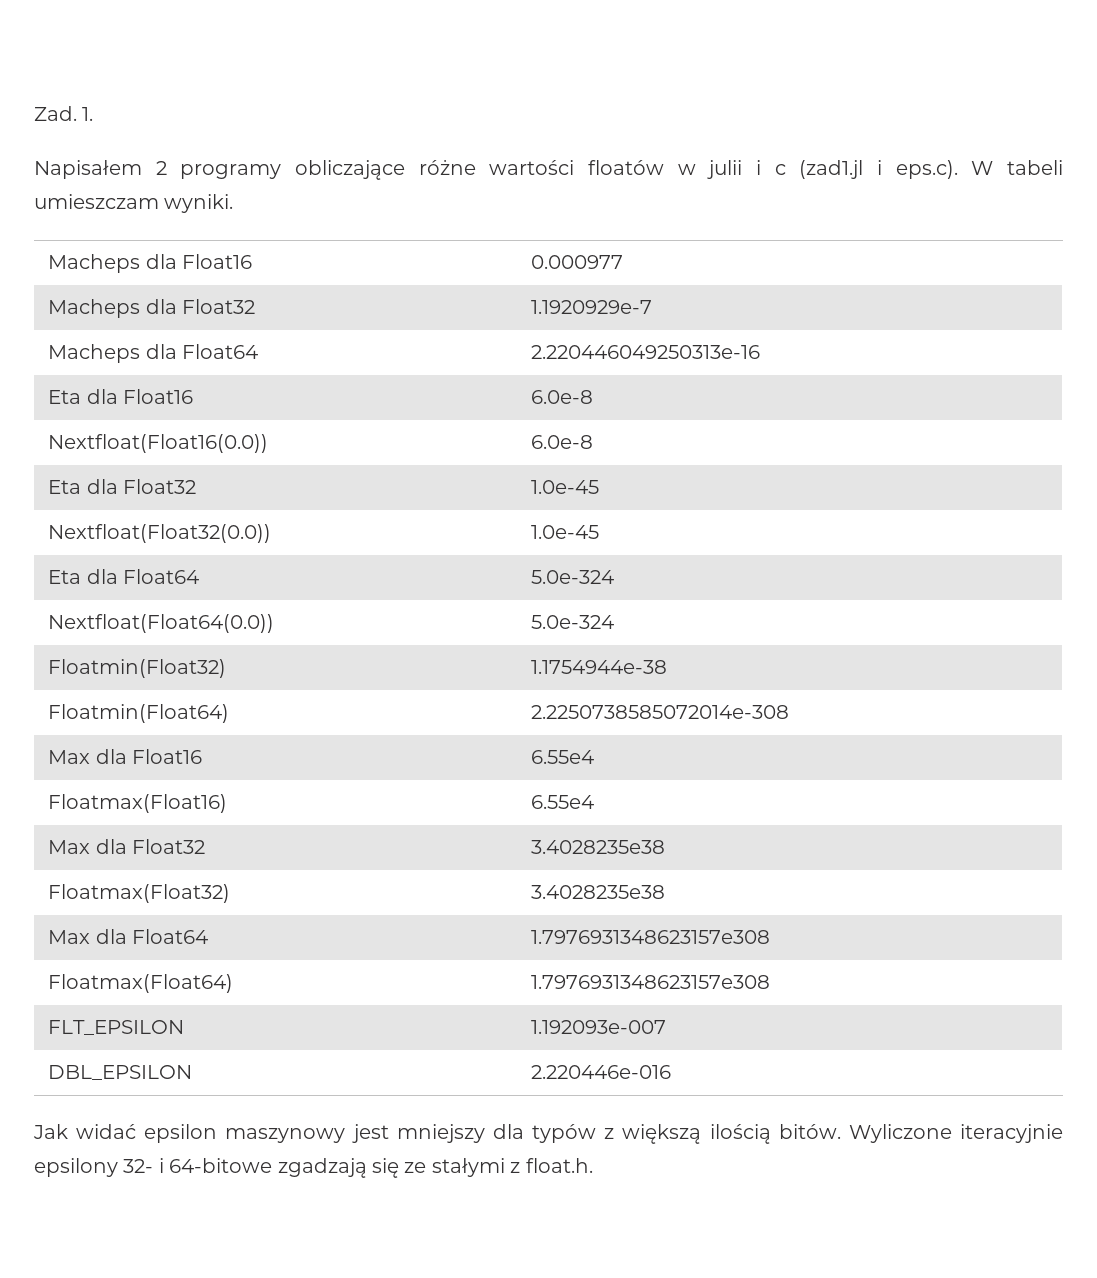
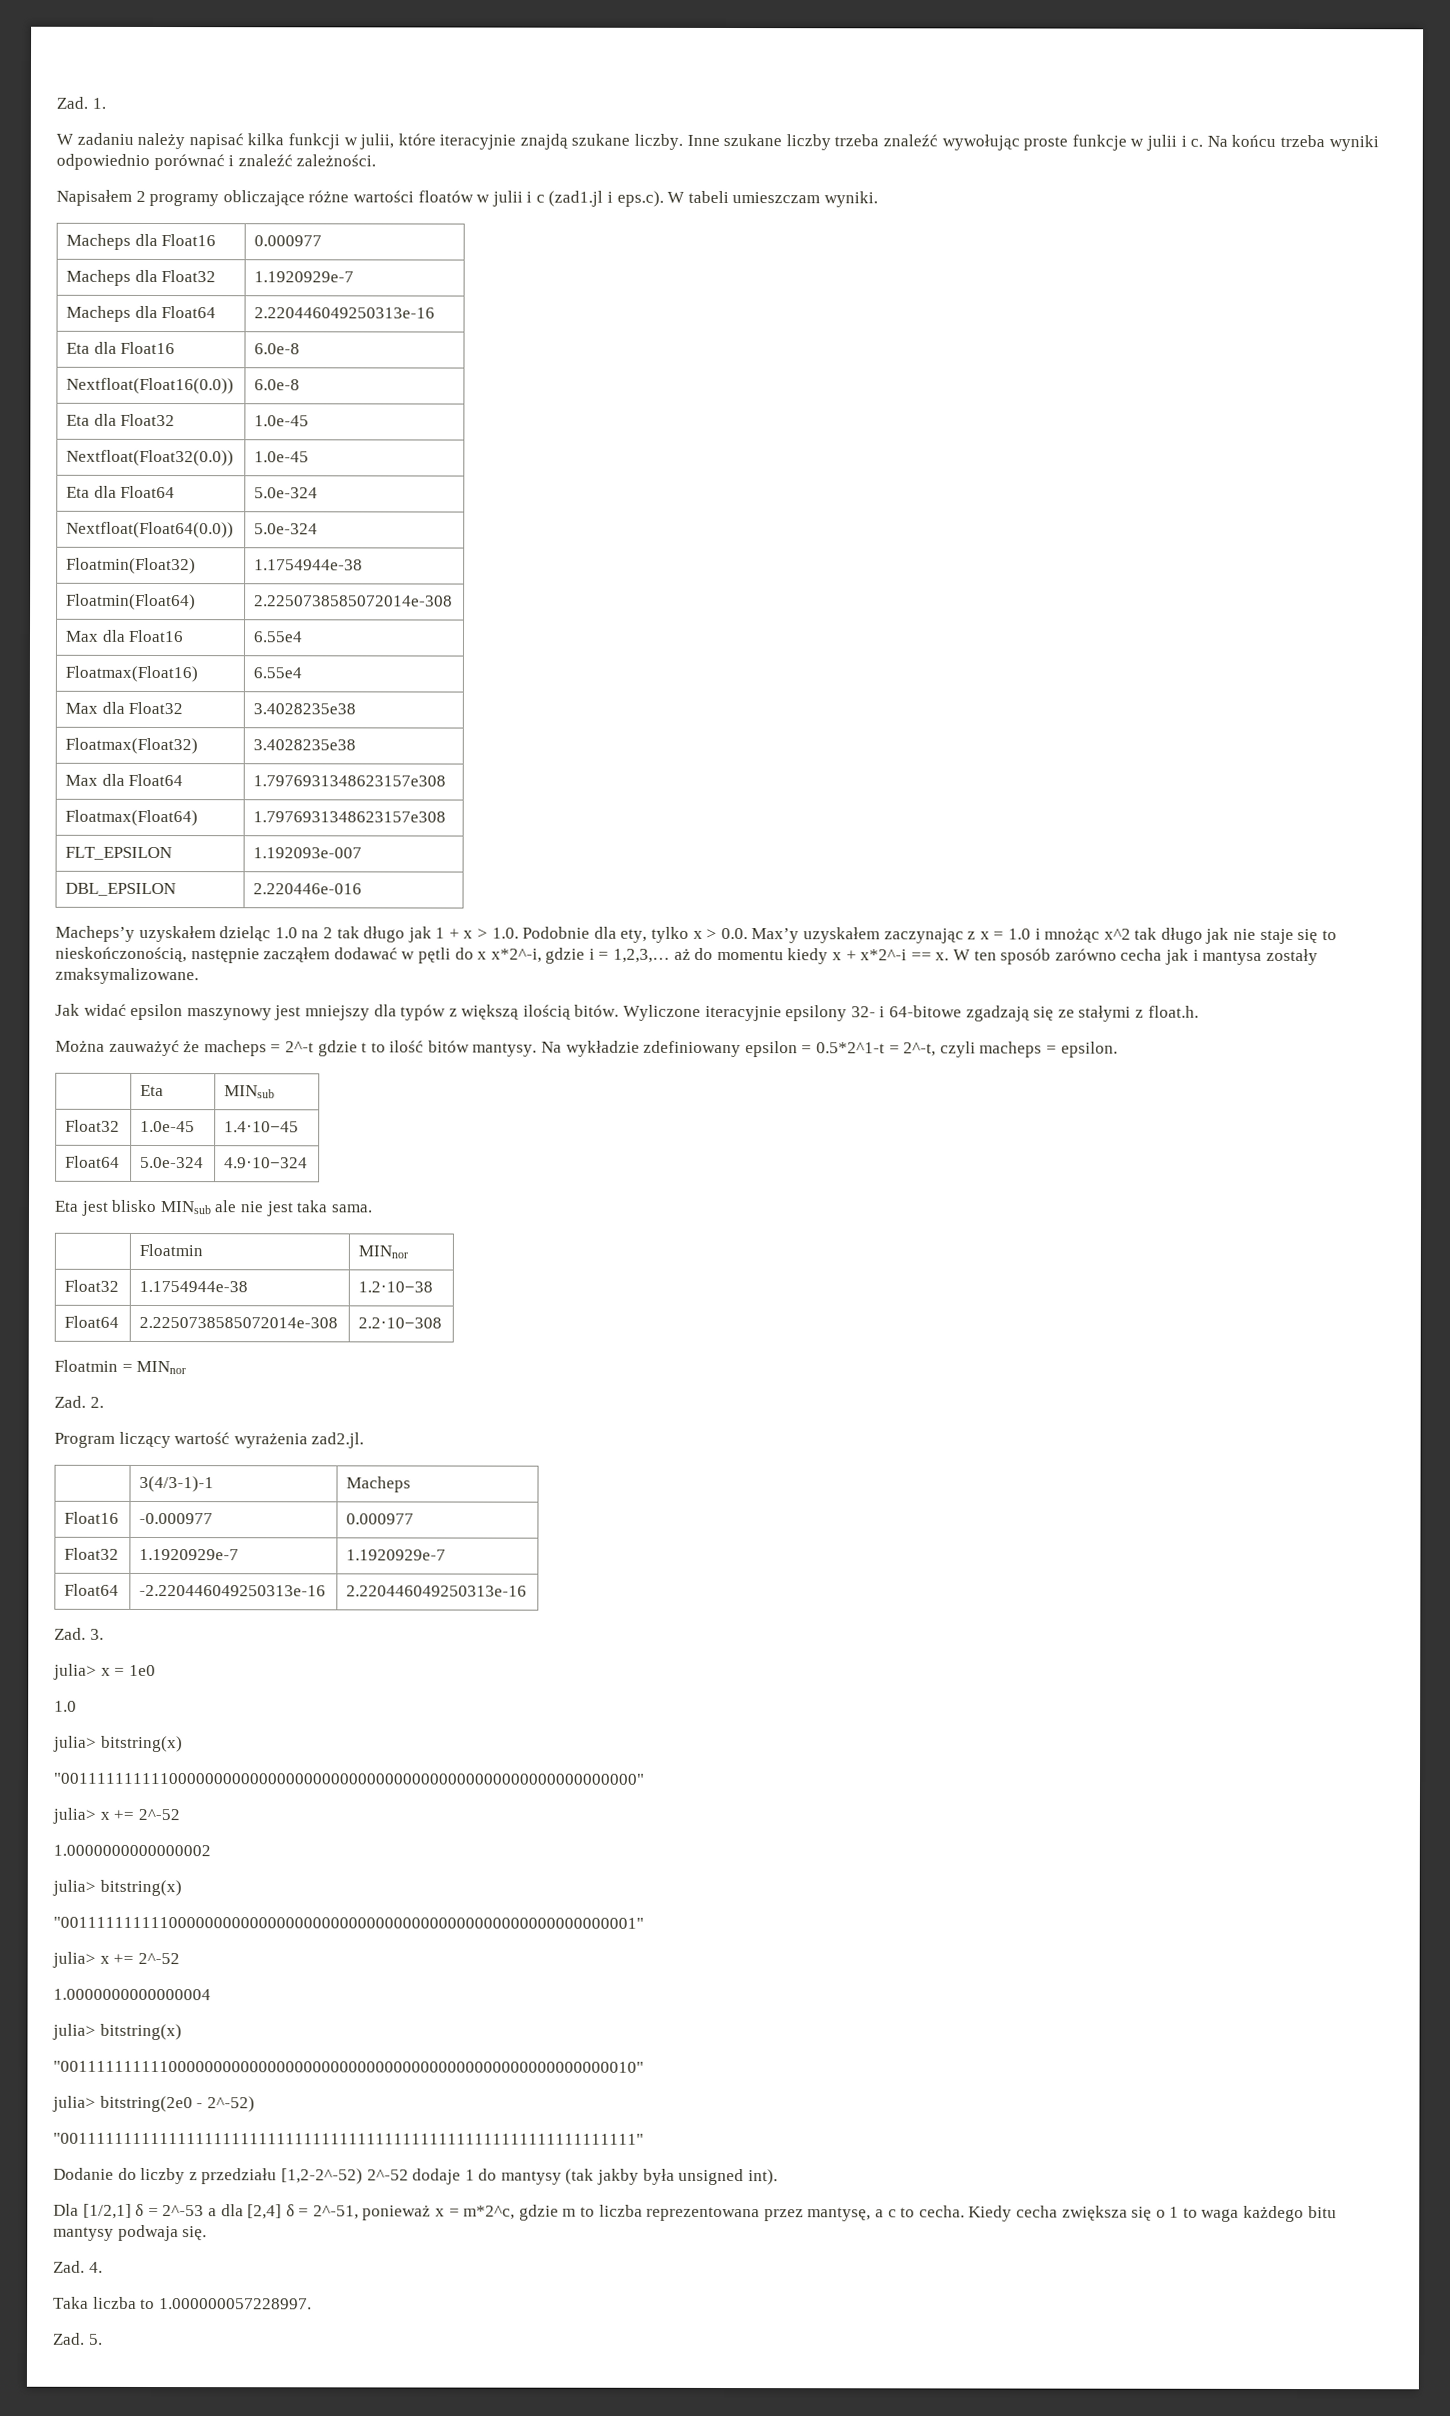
+ W zadaniu należy napisać kilka funkcji w julii, które iteracyjnie znajdą szukane liczby. Inne szukane liczby trzeba znaleźć wywołując proste funkcje w julii i c. Na końcu trzeba wyniki odpowiednio porównać i znaleźć zależności.
+ Macheps’y uzyskałem dzieląc 1.0 na 2 tak długo jak 1 + x > 1.0. Podobnie dla ety, tylko x > 0.0. Max’y uzyskałem zaczynając z x = 1.0 i mnożąc x^2 tak długo jak nie staje się to nieskończonością, następnie zacząłem dodawać w pętli do x x*2^-i, gdzie i = 1,2,3,… aż do momentu kiedy x + x*2^-i == x. W ten sposób zarówno cecha jak i mantysa zostały zmaksymalizowane.
+ Można zauważyć że macheps = 2^-t gdzie t to ilość bitów mantysy. Na wykładzie zdefiniowany epsilon = 0.5*2^1-t = 2^-t, czyli macheps = epsilon.
+ | Eta | MINsub
+ Float32 | 1.0e-45 | 1.4·10−45
+ Float64 | 5.0e-324 | 4.9·10−324
+ Eta jest blisko MINsub ale nie jest taka sama.
+ | Floatmin | MINnor
+ Float32 | 1.1754944e-38 | 1.2·10−38
+ Float64 | 2.2250738585072014e-308 | 2.2·10−308
+ Floatmin = MINnor
+ Zad. 2.
+ Program liczący wartość wyrażenia zad2.jl.
+ | 3(4/3-1)-1 | Macheps
+ Float16 | -0.000977 | 0.000977
+ Float32 | 1.1920929e-7 | 1.1920929e-7
+ Float64 | -2.220446049250313e-16 | 2.220446049250313e-16
+ Zad. 3.
+ julia> x = 1e0
+ 1.0
+ julia> bitstring(x)
+ "0011111111110000000000000000000000000000000000000000000000000000"
+ julia> x += 2^-52
+ 1.0000000000000002
+ julia> bitstring(x)
+ "0011111111110000000000000000000000000000000000000000000000000001"
+ julia> x += 2^-52
+ 1.0000000000000004
+ julia> bitstring(x)
+ "0011111111110000000000000000000000000000000000000000000000000010"
+ julia> bitstring(2e0 - 2^-52)
+ "0011111111111111111111111111111111111111111111111111111111111111"
+ Dodanie do liczby z przedziału [1,2-2^-52) 2^-52 dodaje 1 do mantysy (tak jakby była unsigned int).
+ Dla [1/2,1] δ = 2^-53 a dla [2,4] δ = 2^-51, ponieważ x = m*2^c, gdzie m to liczba reprezentowana przez mantysę, a c to cecha. Kiedy cecha zwiększa się o 1 to waga każdego bitu mantysy podwaja się.
+ Zad. 4.
+ Taka liczba to 1.000000057228997.
+ Zad. 5.

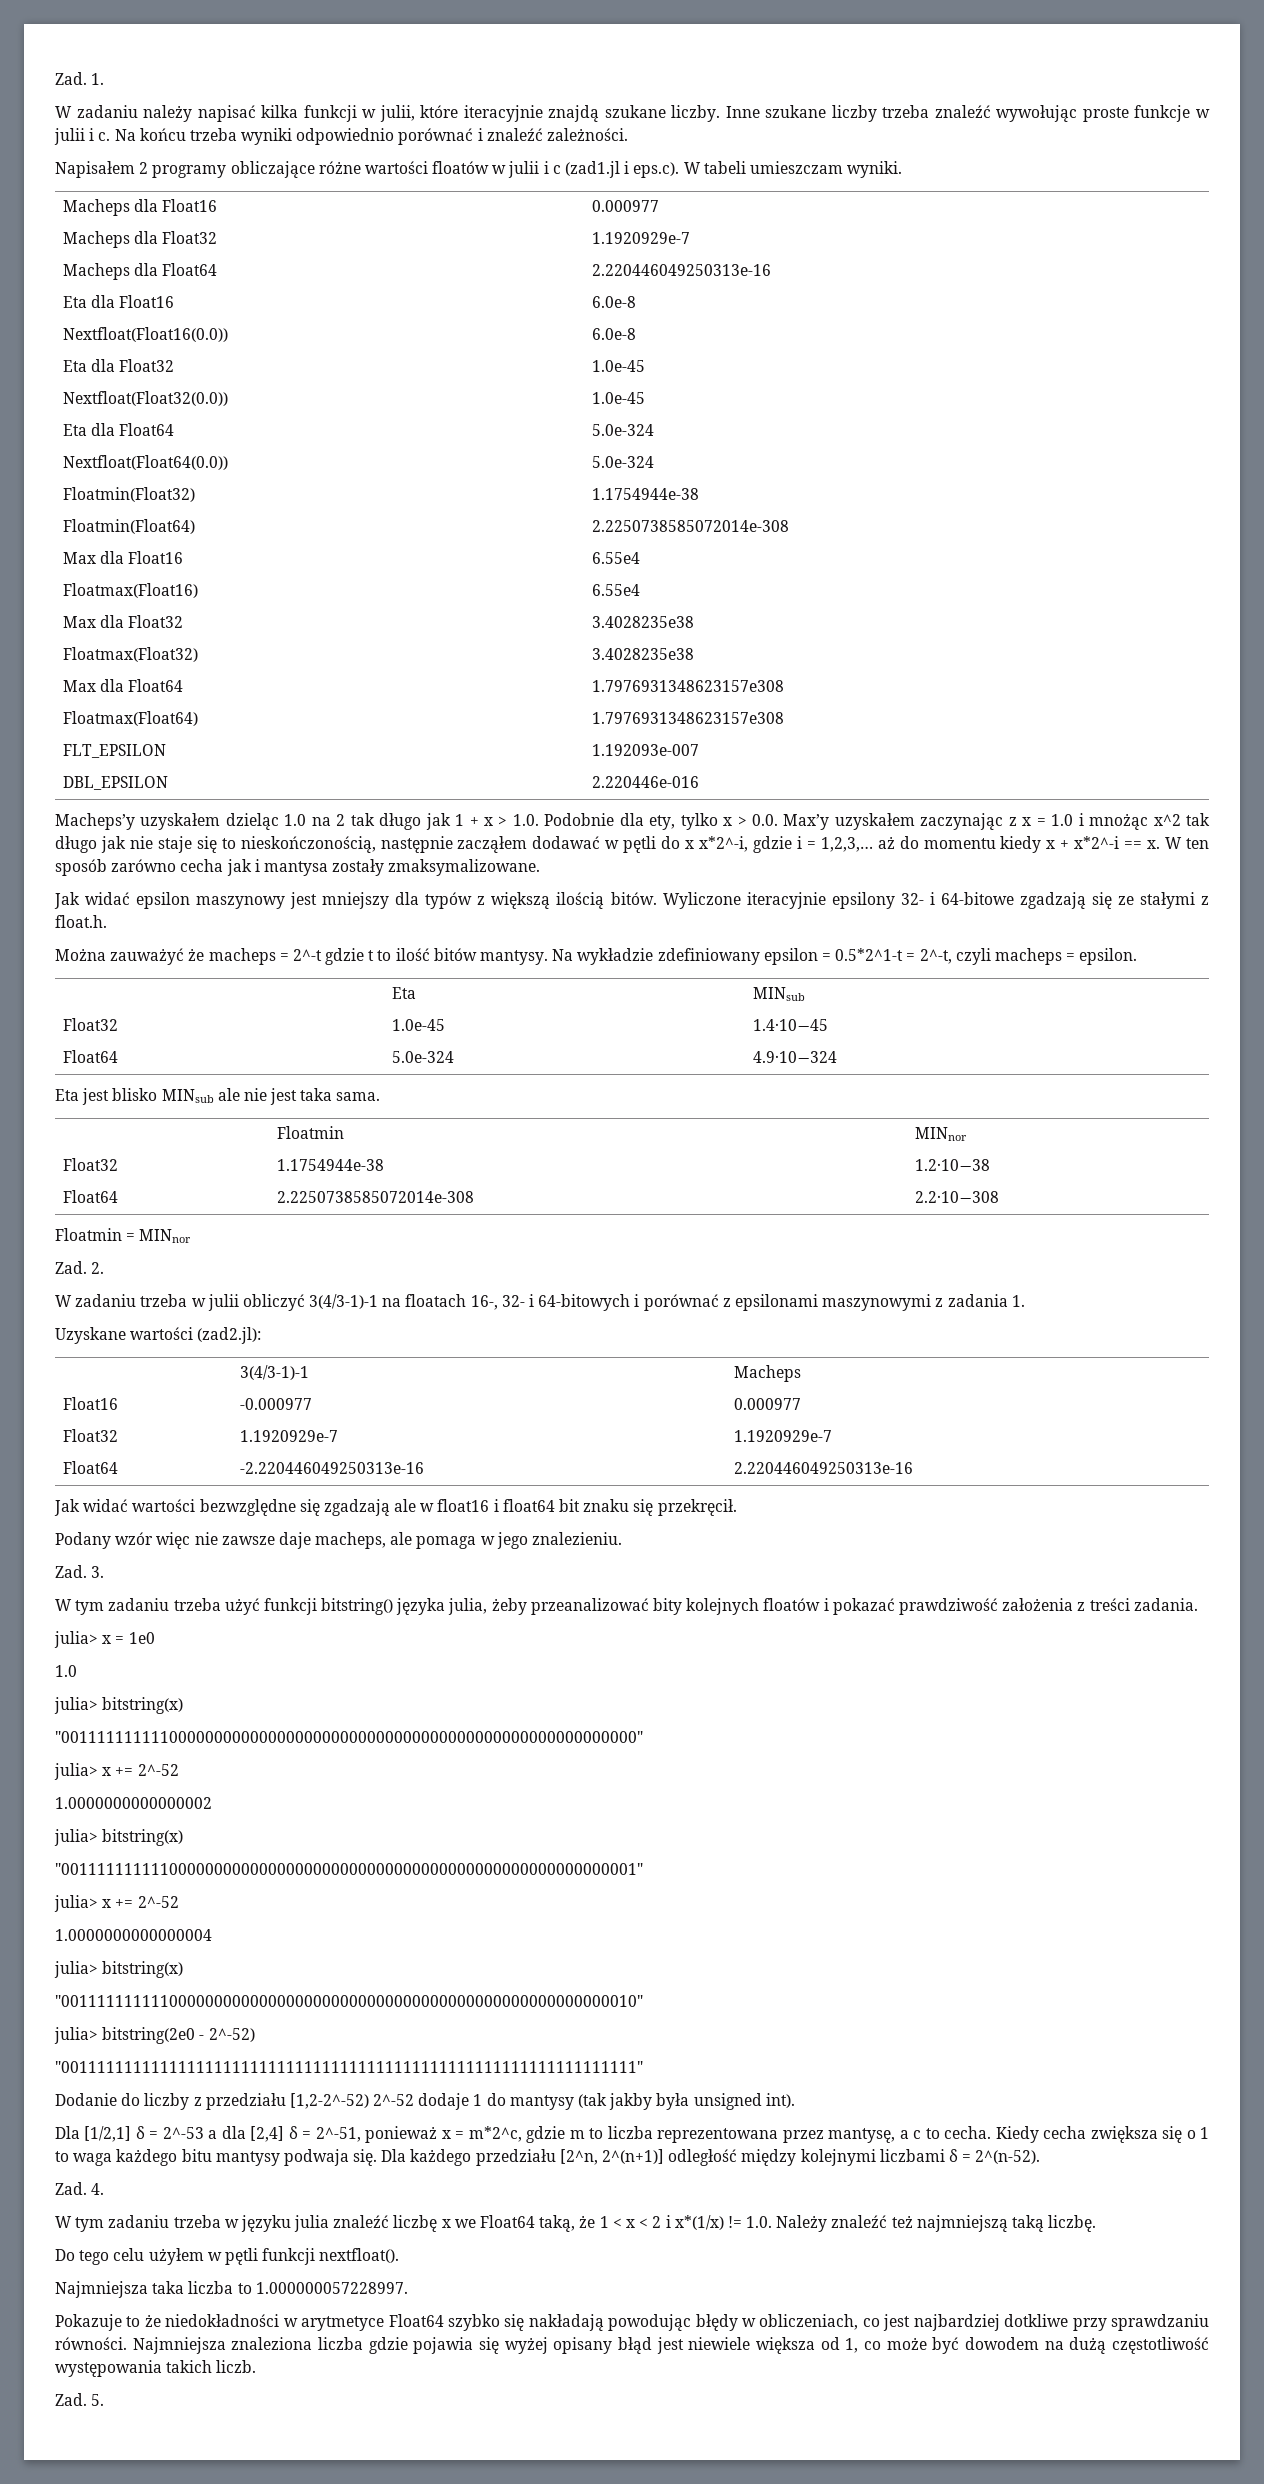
- Program liczący wartość wyrażenia zad2.jl.
+ W zadaniu trzeba w julii obliczyć 3(4/3-1)-1 na floatach 16-, 32- i 64-bitowych i porównać z epsilonami maszynowymi z zadania 1.
+ Uzyskane wartości (zad2.jl):
+ Jak widać wartości bezwzględne się zgadzają ale w float16 i float64 bit znaku się przekręcił.
+ Podany wzór więc nie zawsze daje macheps, ale pomaga w jego znalezieniu.
  Zad. 3.
+ W tym zadaniu trzeba użyć funkcji bitstring() języka julia, żeby przeanalizować bity kolejnych floatów i pokazać prawdziwość założenia z treści zadania.
- Kiedy cecha zwiększa się o 1 to waga każdego bitu mantysy podwaja się.
+ Kiedy cecha zwiększa się o 1 to waga każdego bitu mantysy podwaja się. Dla każdego przedziału [2^n, 2^(n+1)] odległość między kolejnymi liczbami δ = 2^(n-52).
  Zad. 4.
- Taka liczba to 1.000000057228997.
+ W tym zadaniu trzeba w języku julia znaleźć liczbę x we Float64 taką, że 1 < x < 2 i x*(1/x) != 1.0. Należy znaleźć też najmniejszą taką liczbę.
+ Do tego celu użyłem w pętli funkcji nextfloat().
+ Najmniejsza taka liczba to 1.000000057228997.
+ Pokazuje to że niedokładności w arytmetyce Float64 szybko się nakładają powodując błędy w obliczeniach, co jest najbardziej dotkliwe przy sprawdzaniu równości. Najmniejsza znaleziona liczba gdzie pojawia się wyżej opisany błąd jest niewiele większa od 1, co może być dowodem na dużą częstotliwość występowania takich liczb.

